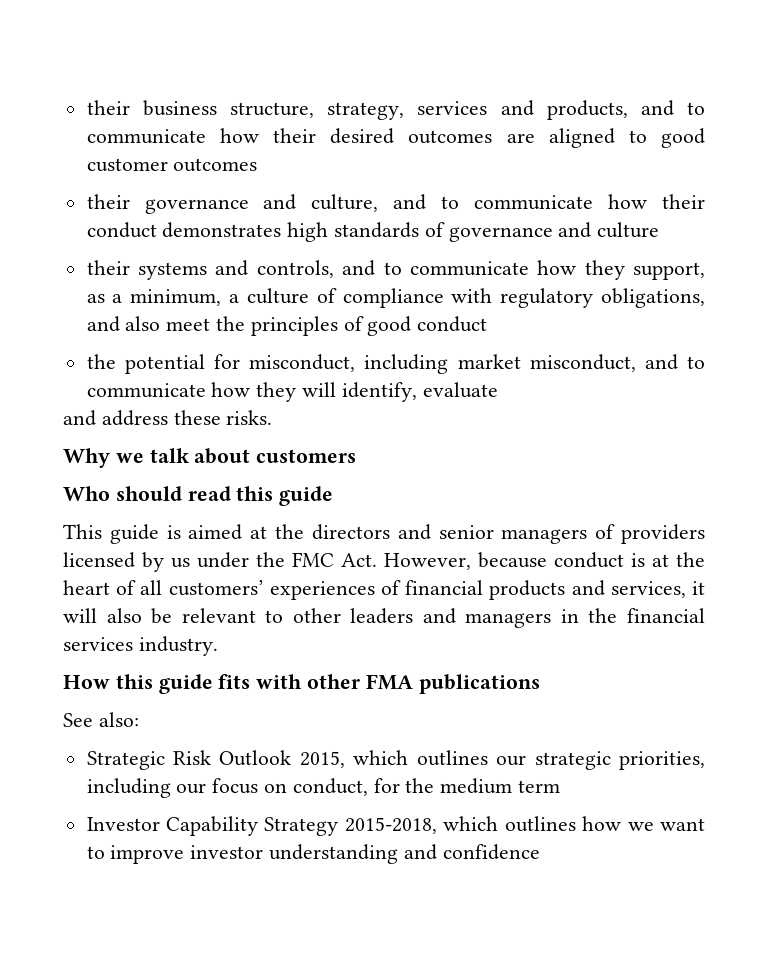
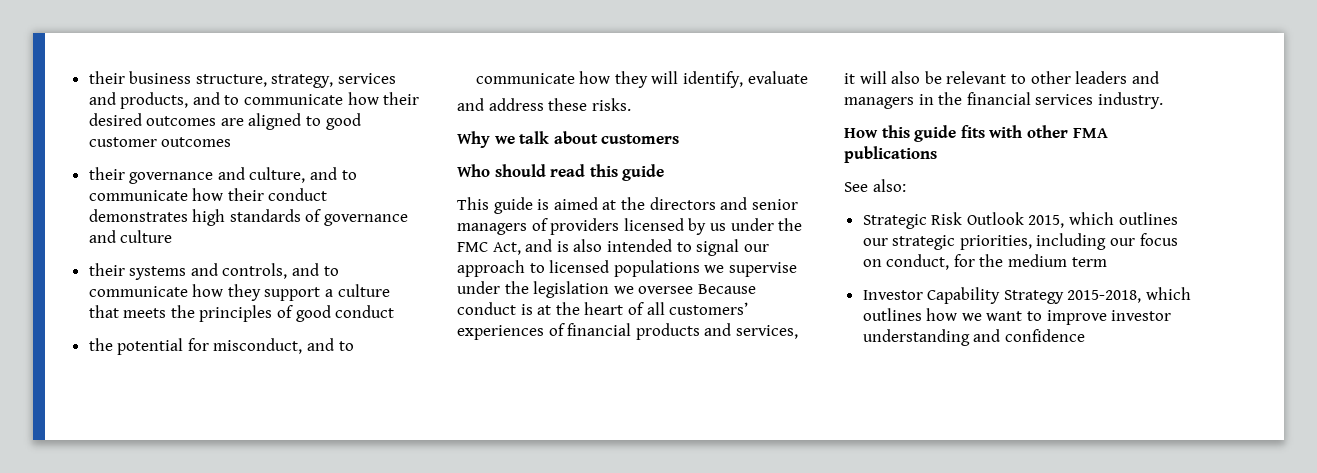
- their systems and controls, and to communicate how they support, as a minimum, a culture of compliance with regulatory obligations, and also meet the principles of good conduct
+ their systems and controls, and to communicate how they support a culture that meets the principles of good conduct
- the potential for misconduct, including market misconduct, and to communicate how they will identify, evaluate
+ the potential for misconduct, and to communicate how they will identify, evaluate
- This guide is aimed at the directors and senior managers of providers licensed by us under the FMC Act. However, because conduct is at the heart of all customers’ experiences of financial products and services, it will also be relevant to other leaders and managers in the financial services industry.
+ This guide is aimed at the directors and senior managers of providers licensed by us under the FMC Act, and is also intended to signal our approach to licensed populations we supervise under the legislation we oversee Because conduct is at the heart of all customers’ experiences of financial products and services, it will also be relevant to other leaders and managers in the financial services industry.

